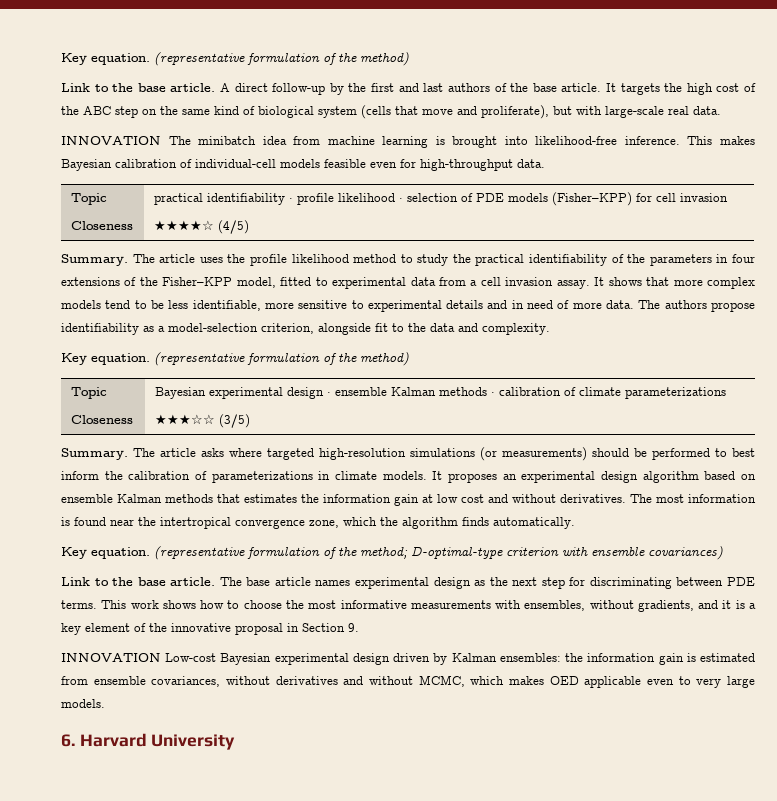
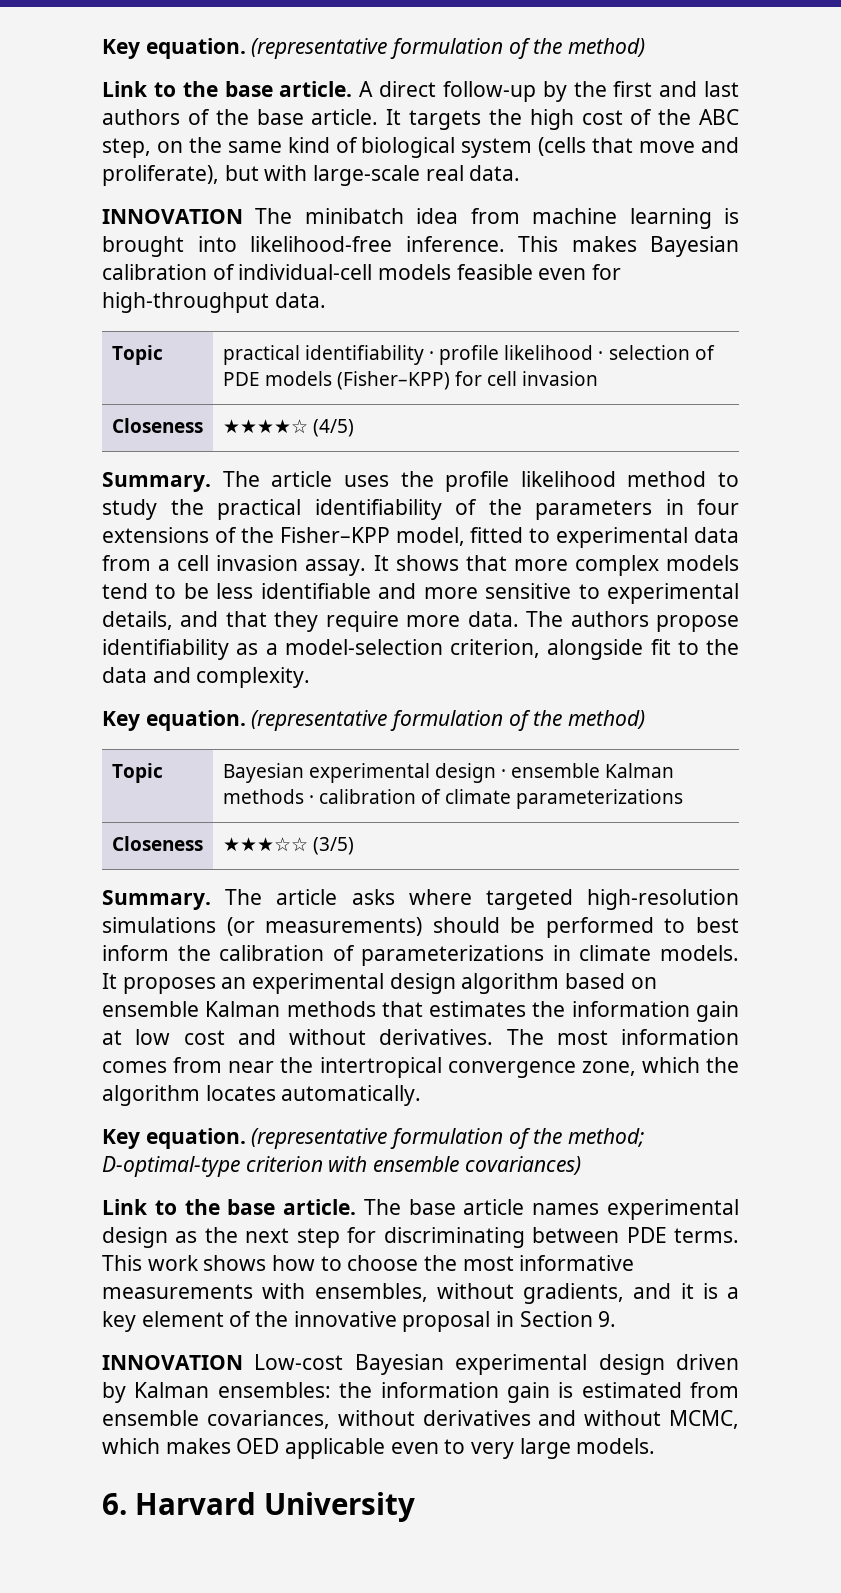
- It targets the high cost of the ABC step on the same kind of biological system (cells that move and proliferate), but with large-scale real data.
+ It targets the high cost of the ABC step, on the same kind of biological system (cells that move and proliferate), but with large-scale real data.
- It shows that more complex models tend to be less identifiable, more sensitive to experimental details and in need of more data.
+ It shows that more complex models tend to be less identifiable and more sensitive to experimental details, and that they require more data.
- The most information is found near the intertropical convergence zone, which the algorithm finds automatically.
+ The most information comes from near the intertropical convergence zone, which the algorithm locates automatically.

